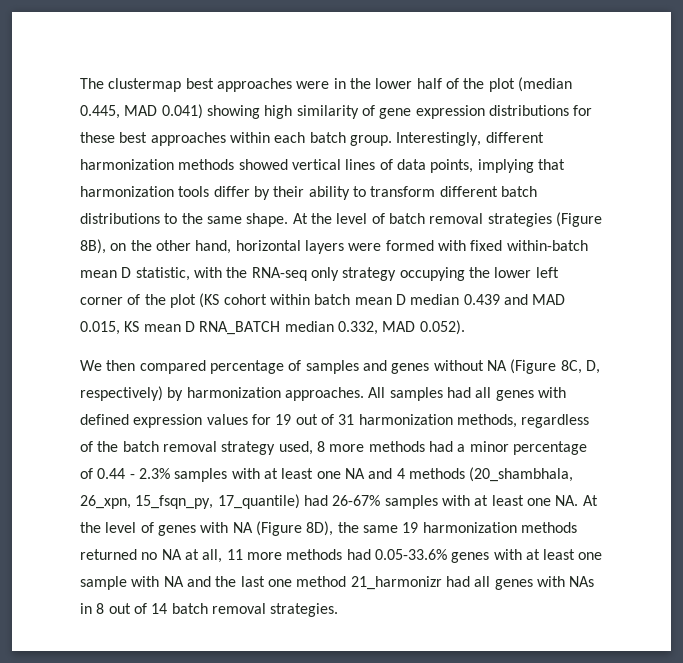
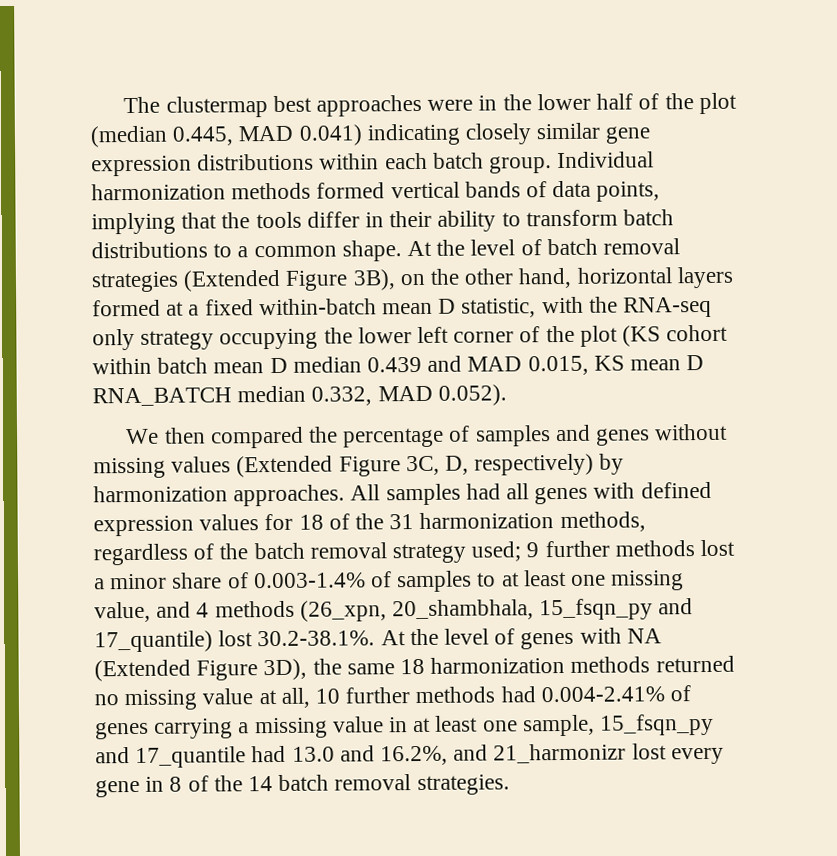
- The clustermap best approaches were in the lower half of the plot (median 0.445, MAD 0.041) showing high similarity of gene expression distributions for these best approaches within each batch group. Interestingly, different harmonization methods showed vertical lines of data points, implying that harmonization tools differ by their ability to transform different batch distributions to the same shape.
+ The clustermap best approaches were in the lower half of the plot (median 0.445, MAD 0.041) indicating closely similar gene expression distributions within each batch group. Individual harmonization methods formed vertical bands of data points, implying that the tools differ in their ability to transform batch distributions to a common shape.
- At the level of batch removal strategies (Figure 8B), on the other hand, horizontal layers were formed with fixed within-batch mean D statistic, with the RNA-seq only strategy occupying the lower left corner of the plot (KS cohort within batch mean D median 0.439 and MAD 0.015, KS mean D RNA_BATCH median 0.332, MAD 0.052).
+ At the level of batch removal strategies (Extended Figure 3B), on the other hand, horizontal layers formed at a fixed within-batch mean D statistic, with the RNA-seq only strategy occupying the lower left corner of the plot (KS cohort within batch mean D median 0.439 and MAD 0.015, KS mean D RNA_BATCH median 0.332, MAD 0.052).
- We then compared percentage of samples and genes without NA (Figure 8C, D, respectively) by harmonization approaches.
+ We then compared the percentage of samples and genes without missing values (Extended Figure 3C, D, respectively) by harmonization approaches.
- All samples had all genes with defined expression values for 19 out of 31 harmonization methods, regardless of the batch removal strategy used, 8 more methods had a minor percentage of 0.44 - 2.3% samples with at least one NA and 4 methods (20_shambhala, 26_xpn, 15_fsqn_py, 17_quantile) had 26-67% samples with at least one NA. At the level of genes with NA (Figure 8D), the same 19 harmonization methods returned no NA at all, 11 more methods had 0.05-33.6% genes with at least one sample with NA and the last one method 21_harmonizr had all genes with NAs in 8 out of 14 batch removal strategies.
+ All samples had all genes with defined expression values for 18 of the 31 harmonization methods, regardless of the batch removal strategy used; 9 further methods lost a minor share of 0.003-1.4% of samples to at least one missing value, and 4 methods (26_xpn, 20_shambhala, 15_fsqn_py and 17_quantile) lost 30.2-38.1%. At the level of genes with NA (Extended Figure 3D), the same 18 harmonization methods returned no missing value at all, 10 further methods had 0.004-2.41% of genes carrying a missing value in at least one sample, 15_fsqn_py and 17_quantile had 13.0 and 16.2%, and 21_harmonizr lost every gene in 8 of the 14 batch removal strategies.

